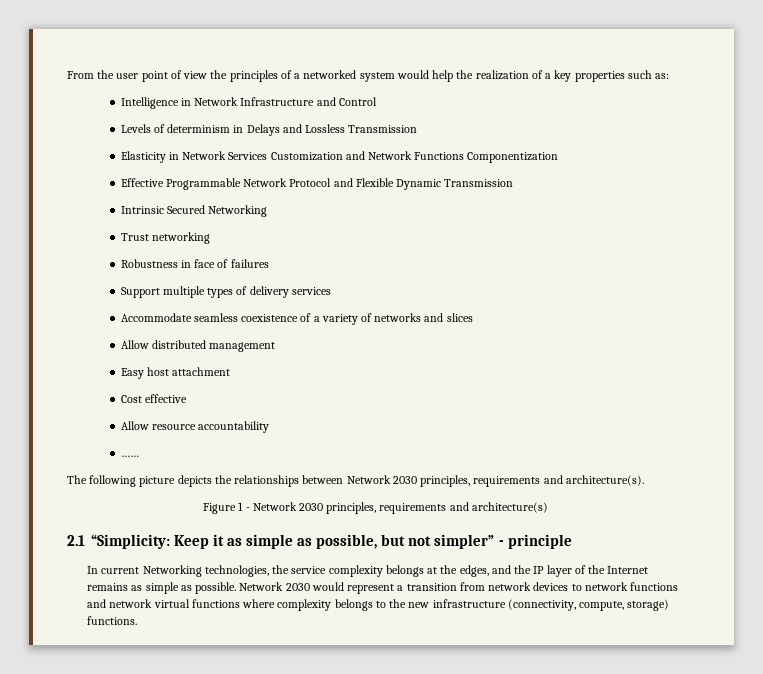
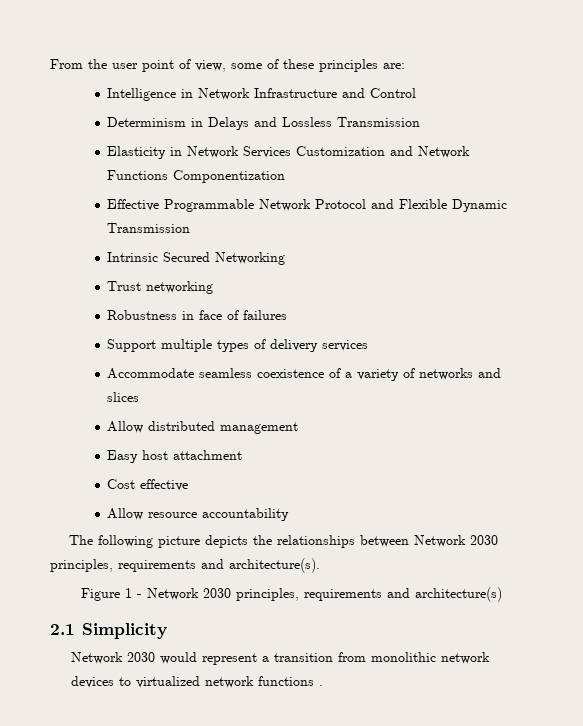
- From the user point of view the principles of a networked system would help the realization of a key properties such as:
+ From the user point of view, some of these principles are:
- Levels of determinism in Delays and Lossless Transmission
+ Determinism in Delays and Lossless Transmission
- ……
- 2.1 “Simplicity: Keep it as simple as possible, but not simpler” - principle
- In current Networking technologies, the service complexity belongs at the edges, and the IP layer of the Internet remains as simple as possible. Network 2030 would represent a transition from network devices to network functions and network virtual functions where complexity belongs to the new infrastructure (connectivity, compute, storage) functions.
+ 2.1 Simplicity
+ Network 2030 would represent a transition from monolithic network devices to virtualized network functions .

